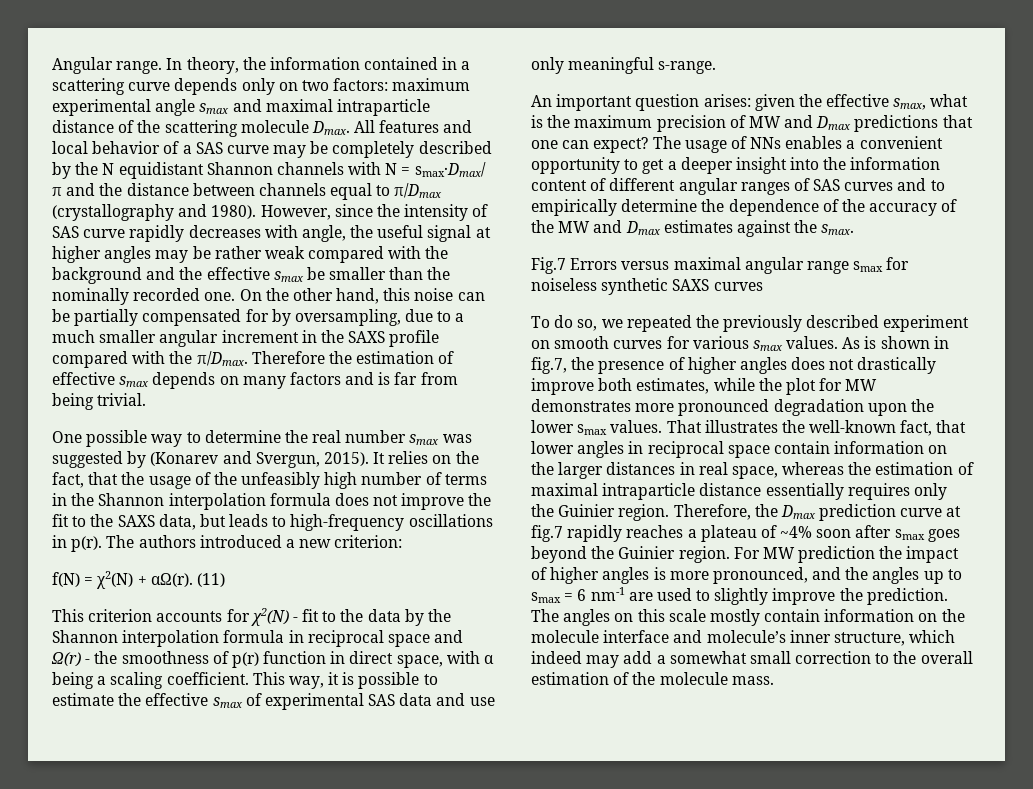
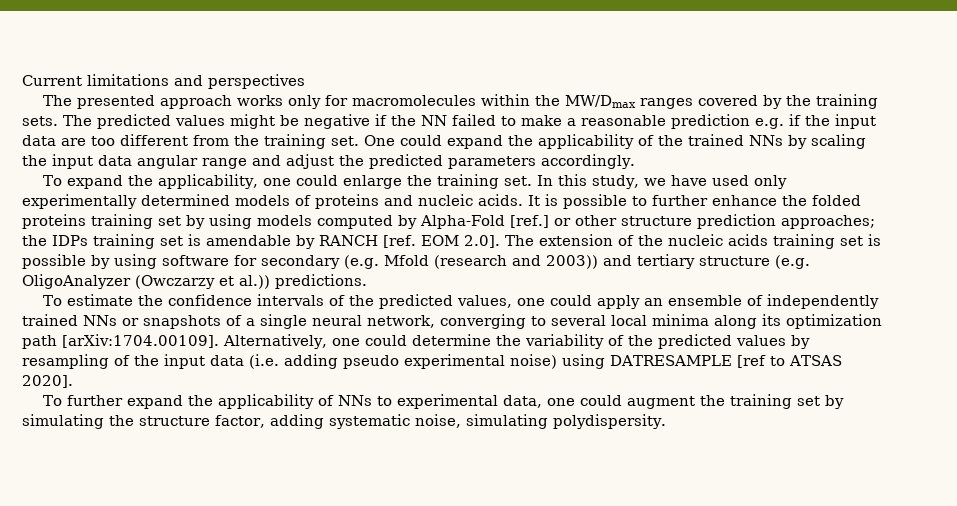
- Angular range. In theory, the information contained in a scattering curve depends only on two factors: maximum experimental angle smax and maximal intraparticle distance of the scattering molecule Dmax. All features and local behavior of a SAS curve may be completely described by the N equidistant Shannon channels with N = smax·Dmax/ π and the distance between channels equal to π/Dmax (crystallography and 1980). However, since the intensity of SAS curve rapidly decreases with angle, the useful signal at higher angles may be rather weak compared with the background and the effective smax be smaller than the nominally recorded one. On the other hand, this noise can be partially compensated for by oversampling, due to a much smaller angular increment in the SAXS profile compared with the π/Dmax. Therefore the estimation of effective smax depends on many factors and is far from being trivial.
- One possible way to determine the real number smax was suggested by (Konarev and Svergun, 2015). It relies on the fact, that the usage of the unfeasibly high number of terms in the Shannon interpolation formula does not improve the fit to the SAXS data, but leads to high-frequency oscillations in p(r). The authors introduced a new criterion:
- f(N) = χ2(N) + αΩ(r). (11)
- This criterion accounts for χ2(N) - fit to the data by the Shannon interpolation formula in reciprocal space and Ω(r) - the smoothness of p(r) function in direct space, with α being a scaling coefficient. This way, it is possible to estimate the effective smax of experimental SAS data and use only meaningful s-range.
- An important question arises: given the effective smax, what is the maximum precision of MW and Dmax predictions that one can expect? The usage of NNs enables a convenient opportunity to get a deeper insight into the information content of different angular ranges of SAS curves and to empirically determine the dependence of the accuracy of the MW and Dmax estimates against the smax.
- Fig.7 Errors versus maximal angular range smax for noiseless synthetic SAXS curves
- To do so, we repeated the previously described experiment on smooth curves for various smax values. As is shown in fig.7, the presence of higher angles does not drastically improve both estimates, while the plot for MW demonstrates more pronounced degradation upon the lower smax values. That illustrates the well-known fact, that lower angles in reciprocal space contain information on the larger distances in real space, whereas the estimation of maximal intraparticle distance essentially requires only the Guinier region. Therefore, the Dmax prediction curve at fig.7 rapidly reaches a plateau of ~4% soon after smax goes beyond the Guinier region. For MW prediction the impact of higher angles is more pronounced, and the angles up to smax = 6 nm-1 are used to slightly improve the prediction. The angles on this scale mostly contain information on the molecule interface and molecule’s inner structure, which indeed may add a somewhat small correction to the overall estimation of the molecule mass.
+ Current limitations and perspectives
+ The presented approach works only for macromolecules within the MW/Dmax ranges covered by the training sets. The predicted values might be negative if the NN failed to make a reasonable prediction e.g. if the input data are too different from the training set. One could expand the applicability of the trained NNs by scaling the input data angular range and adjust the predicted parameters accordingly.
+ To expand the applicability, one could enlarge the training set. In this study, we have used only experimentally determined models of proteins and nucleic acids. It is possible to further enhance the folded proteins training set by using models computed by Alpha-Fold [ref.] or other structure prediction approaches; the IDPs training set is amendable by RANCH [ref. EOM 2.0]. The extension of the nucleic acids training set is possible by using software for secondary (e.g. Mfold (research and 2003)) and tertiary structure (e.g. OligoAnalyzer (Owczarzy et al.)) predictions.
+ To estimate the confidence intervals of the predicted values, one could apply an ensemble of independently trained NNs or snapshots of a single neural network, converging to several local minima along its optimization path [arXiv:1704.00109]. Alternatively, one could determine the variability of the predicted values by resampling of the input data (i.e. adding pseudo experimental noise) using DATRESAMPLE [ref to ATSAS 2020].
+ To further expand the applicability of NNs to experimental data, one could augment the training set by simulating the structure factor, adding systematic noise, simulating polydispersity.

